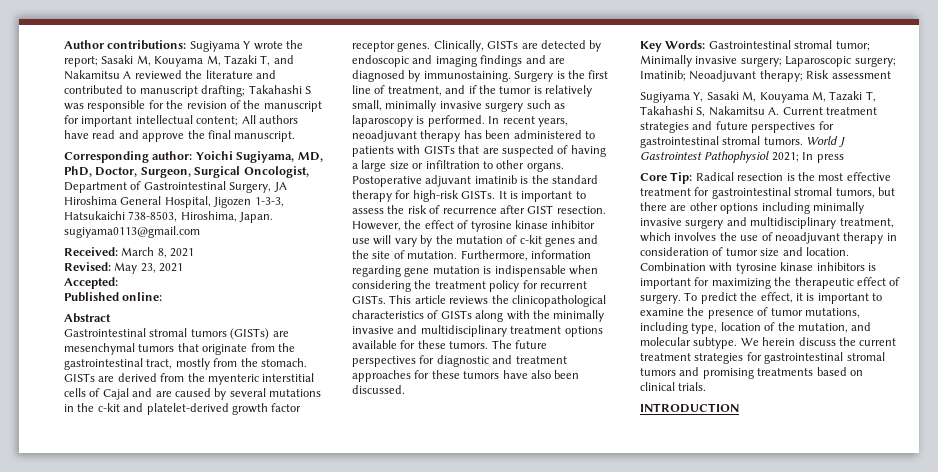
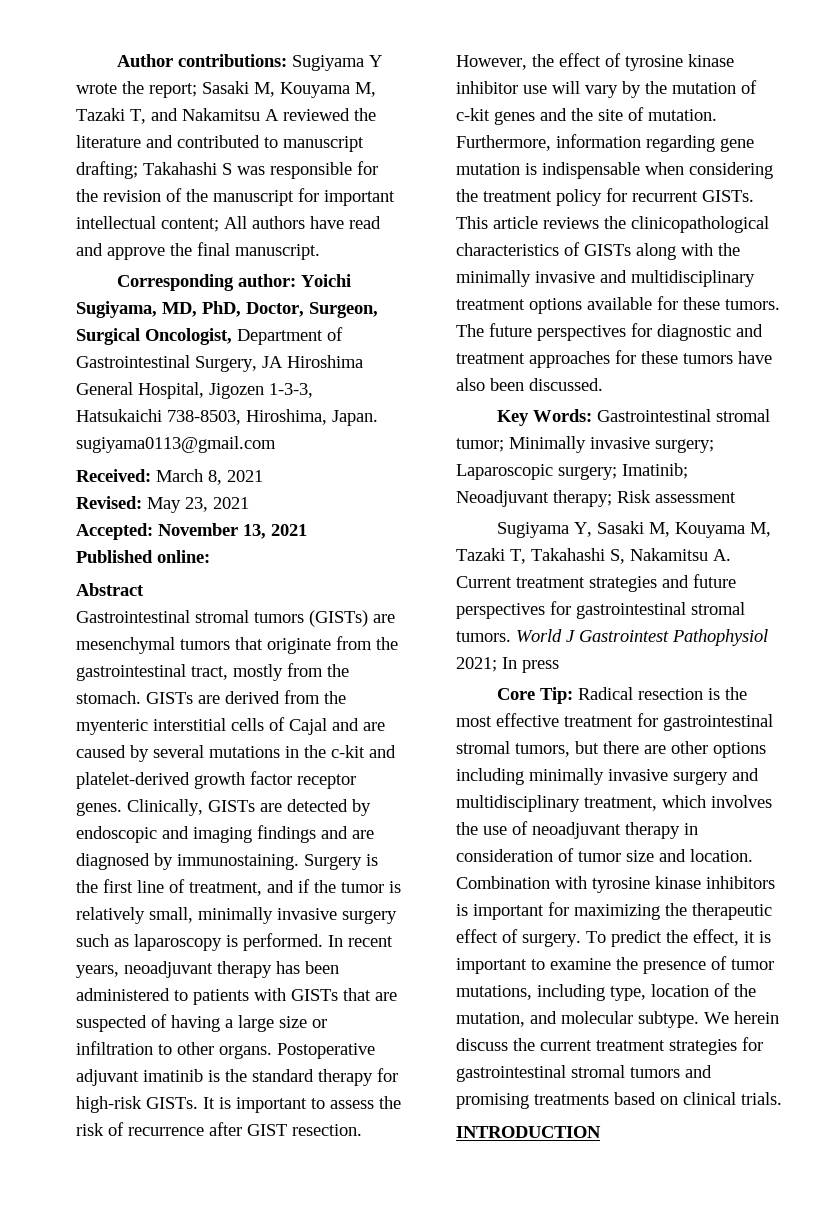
- Accepted:
+ Accepted: November 13, 2021

